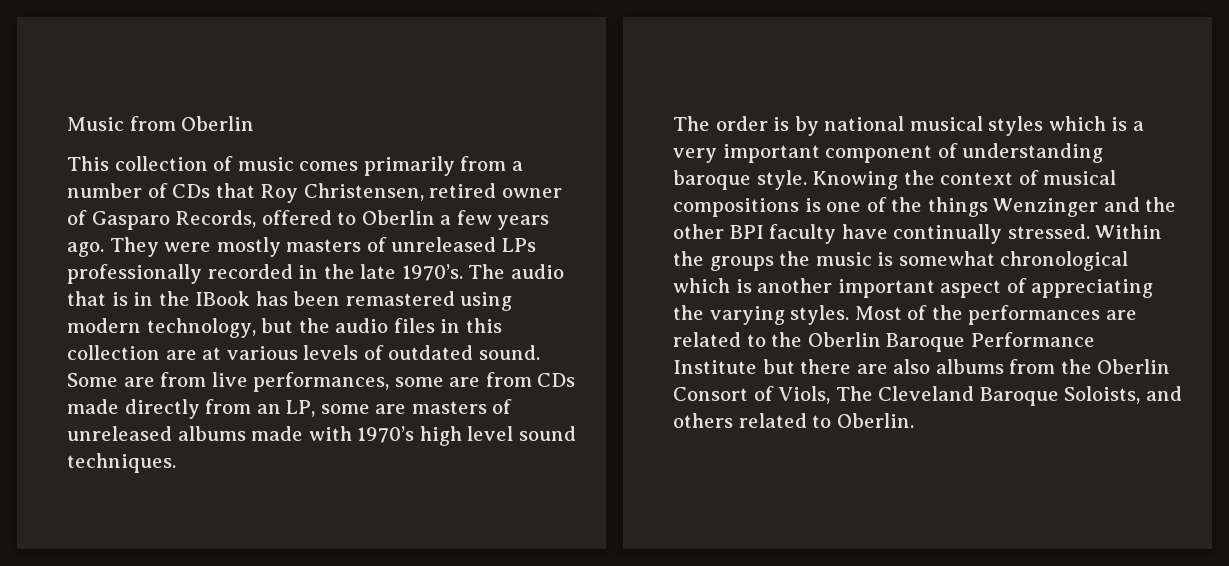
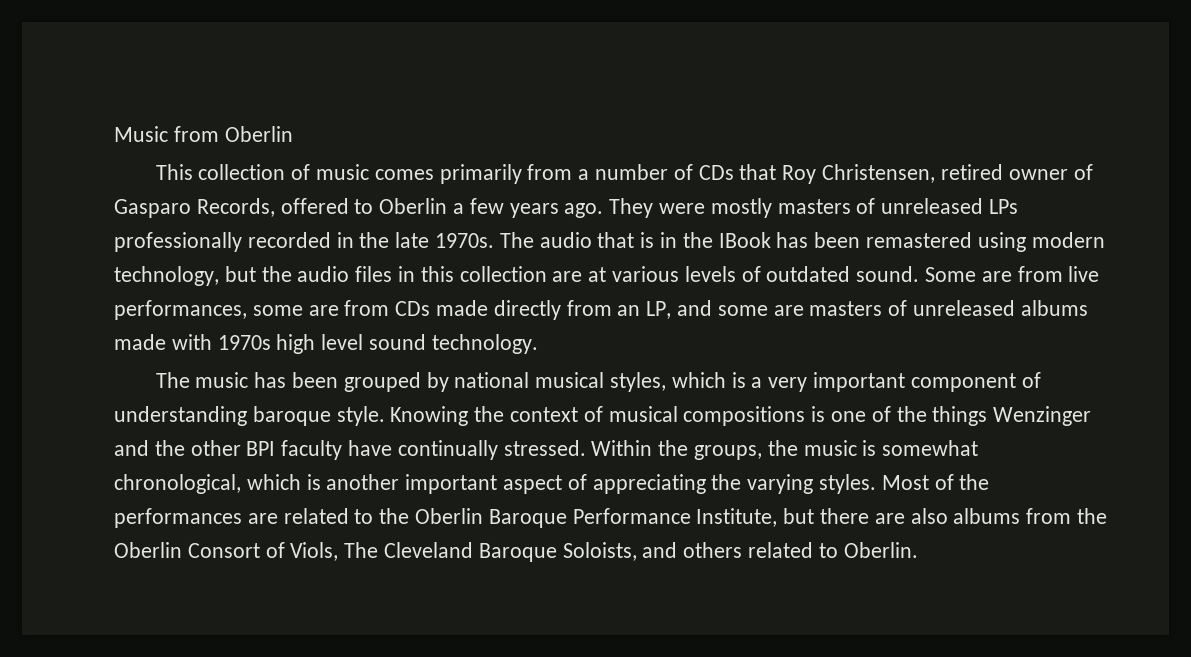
- They were mostly masters of unreleased LPs professionally recorded in the late 1970’s.
+ They were mostly masters of unreleased LPs professionally recorded in the late 1970s.
- Some are from live performances, some are from CDs made directly from an LP, some are masters of unreleased albums made with 1970’s high level sound techniques.
- The order is by national musical styles which is a very important component of understanding baroque style.
+ Some are from live performances, some are from CDs made directly from an LP, and some are masters of unreleased albums made with 1970s high level sound technology.
+ The music has been grouped by national musical styles, which is a very important component of understanding baroque style.
- Within the groups the music is somewhat chronological which is another important aspect of appreciating the varying styles.
+ Within the groups, the music is somewhat chronological, which is another important aspect of appreciating the varying styles.
- Most of the performances are related to the Oberlin Baroque Performance Institute but there are also albums from the Oberlin Consort of Viols, The Cleveland Baroque Soloists, and others related to Oberlin.
+ Most of the performances are related to the Oberlin Baroque Performance Institute, but there are also albums from the Oberlin Consort of Viols, The Cleveland Baroque Soloists, and others related to Oberlin.

